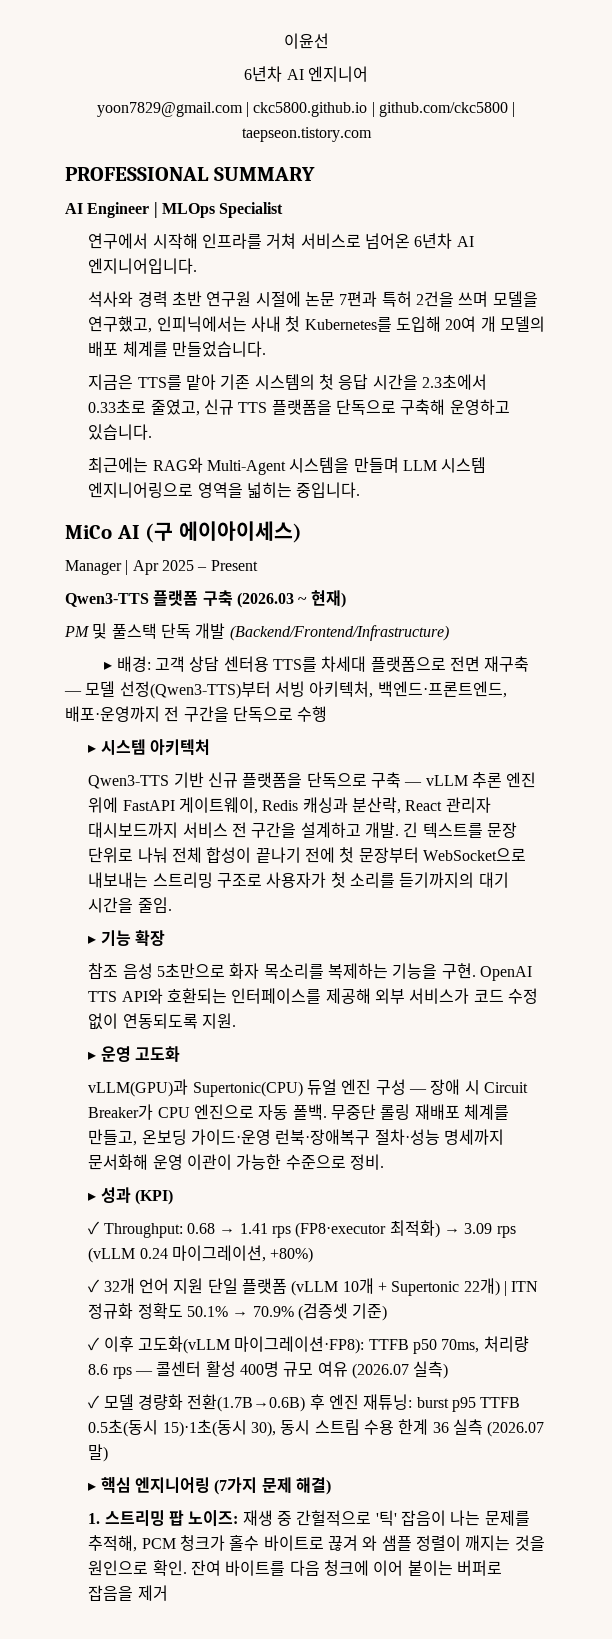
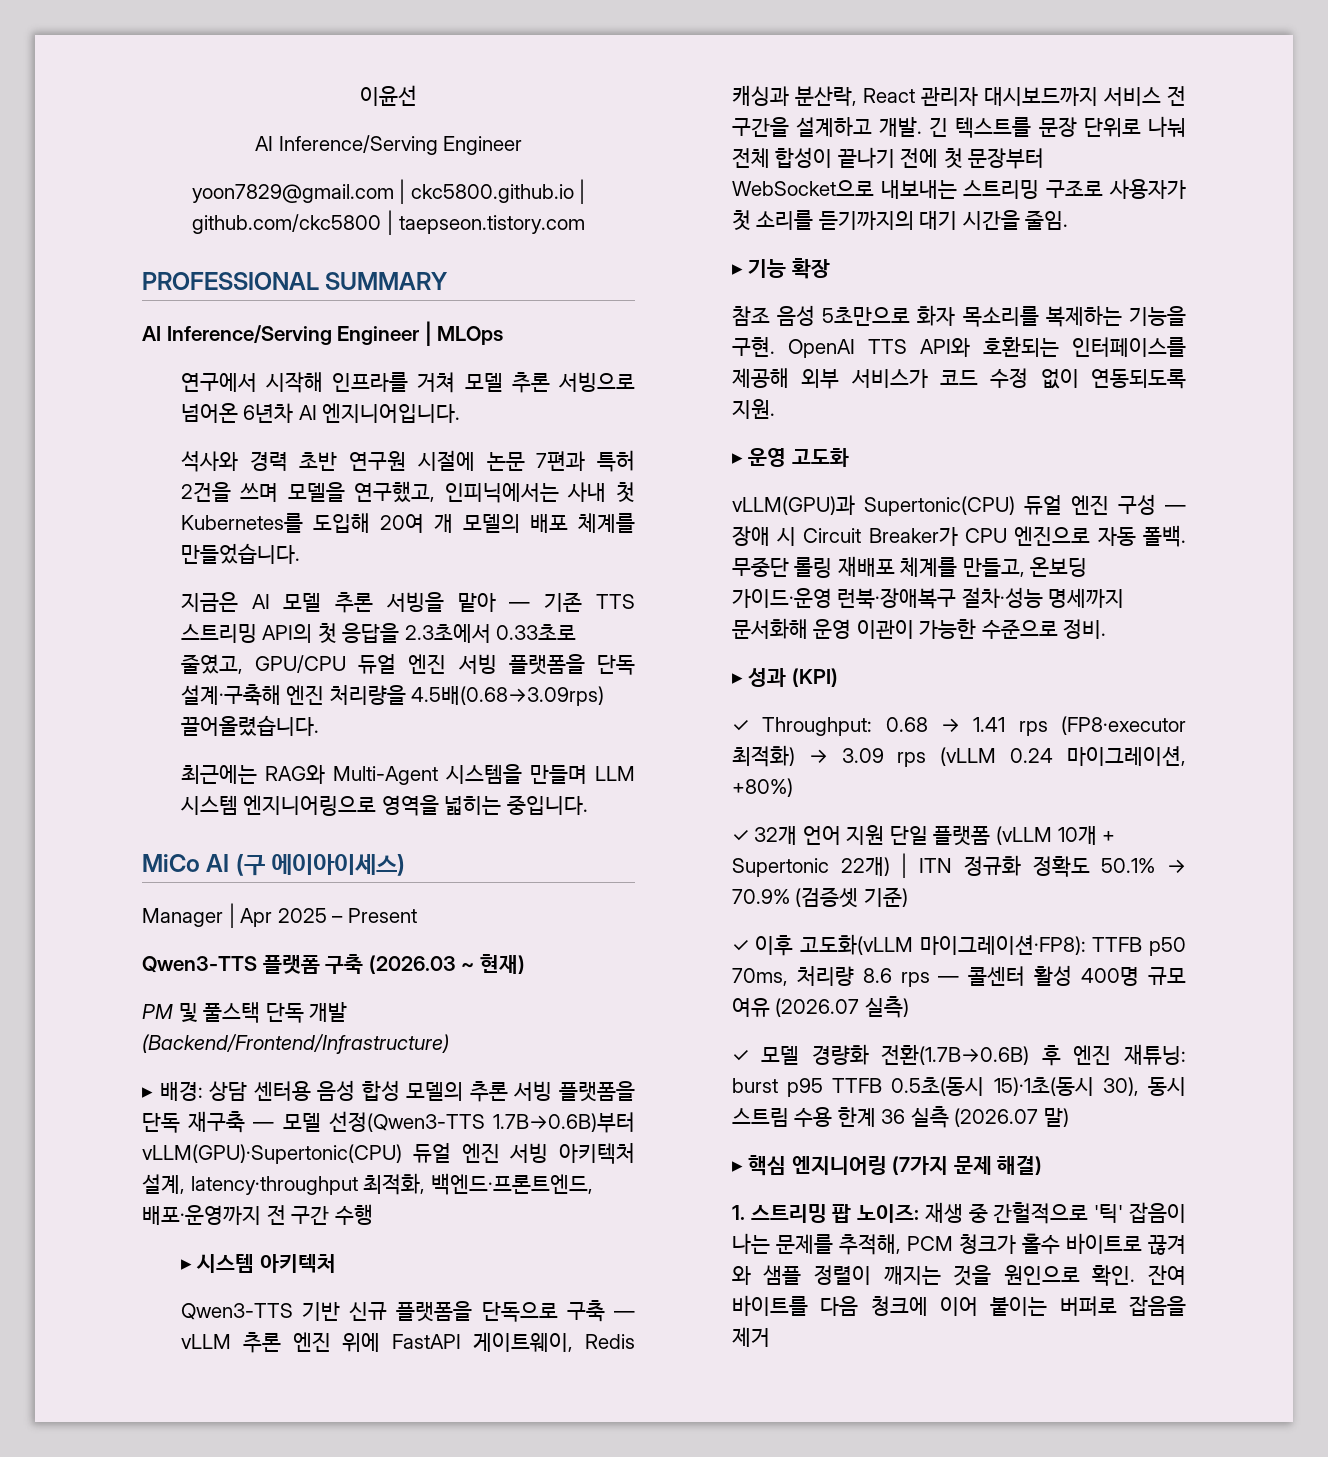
  이윤선
- 6년차 AI 엔지니어
+ AI Inference/Serving Engineer
- AI Engineer | MLOps Specialist
+ AI Inference/Serving Engineer | MLOps
- 연구에서 시작해 인프라를 거쳐 서비스로 넘어온 6년차 AI 엔지니어입니다.
+ 연구에서 시작해 인프라를 거쳐 모델 추론 서빙으로 넘어온 6년차 AI 엔지니어입니다.
- 지금은 TTS를 맡아 기존 시스템의 첫 응답 시간을 2.3초에서 0.33초로 줄였고, 신규 TTS 플랫폼을 단독으로 구축해 운영하고 있습니다.
+ 지금은 AI 모델 추론 서빙을 맡아 — 기존 TTS 스트리밍 API의 첫 응답을 2.3초에서 0.33초로 줄였고, GPU/CPU 듀얼 엔진 서빙 플랫폼을 단독 설계·구축해 엔진 처리량을 4.5배(0.68→3.09rps) 끌어올렸습니다.
- ▸ 배경: 고객 상담 센터용 TTS를 차세대 플랫폼으로 전면 재구축 — 모델 선정(Qwen3-TTS)부터 서빙 아키텍처, 백엔드·프론트엔드, 배포·운영까지 전 구간을 단독으로 수행
+ ▸ 배경: 상담 센터용 음성 합성 모델의 추론 서빙 플랫폼을 단독 재구축 — 모델 선정(Qwen3-TTS 1.7B→0.6B)부터 vLLM(GPU)·Supertonic(CPU) 듀얼 엔진 서빙 아키텍처 설계, latency·throughput 최적화, 백엔드·프론트엔드, 배포·운영까지 전 구간 수행

